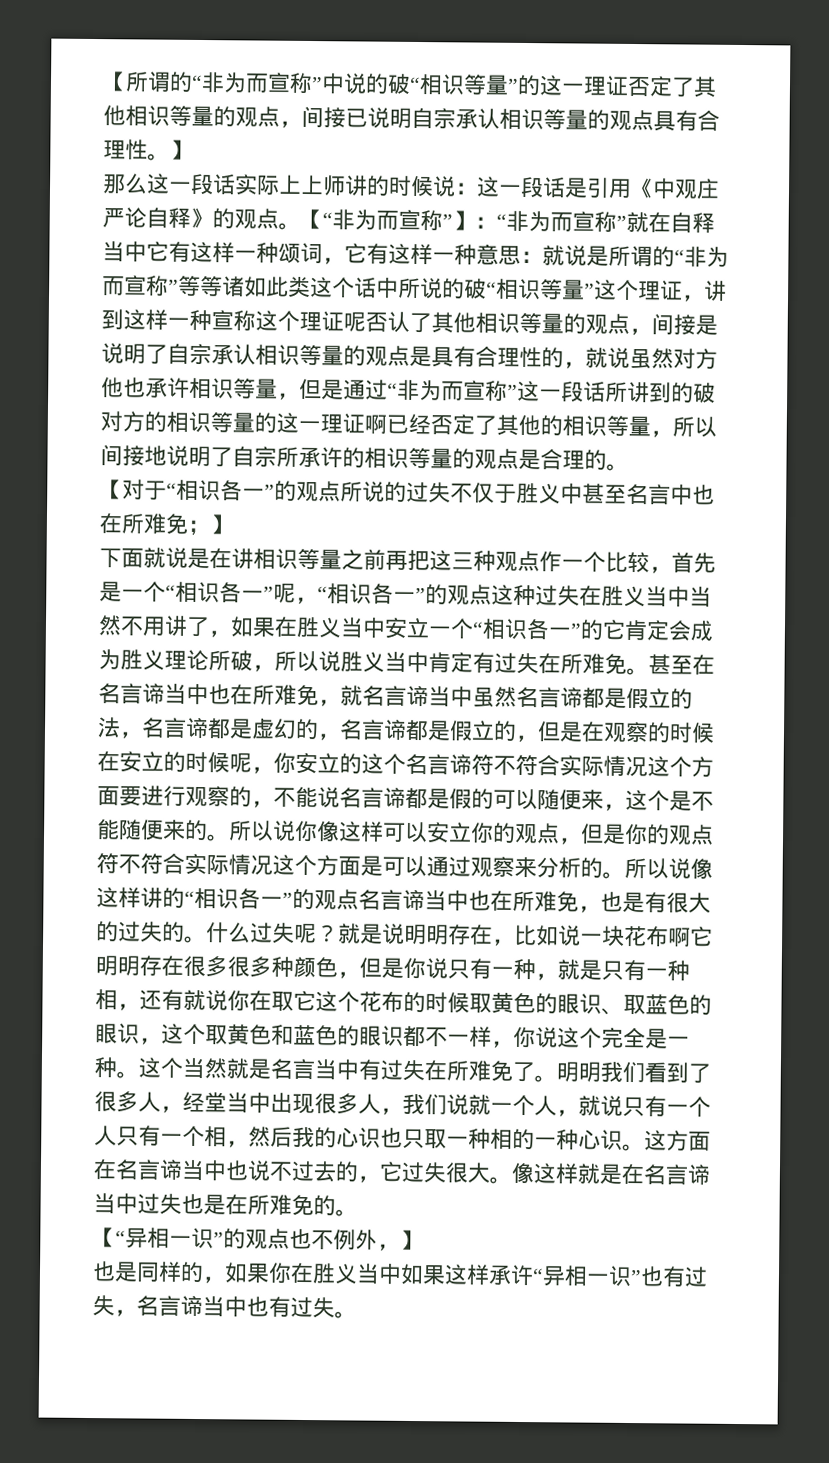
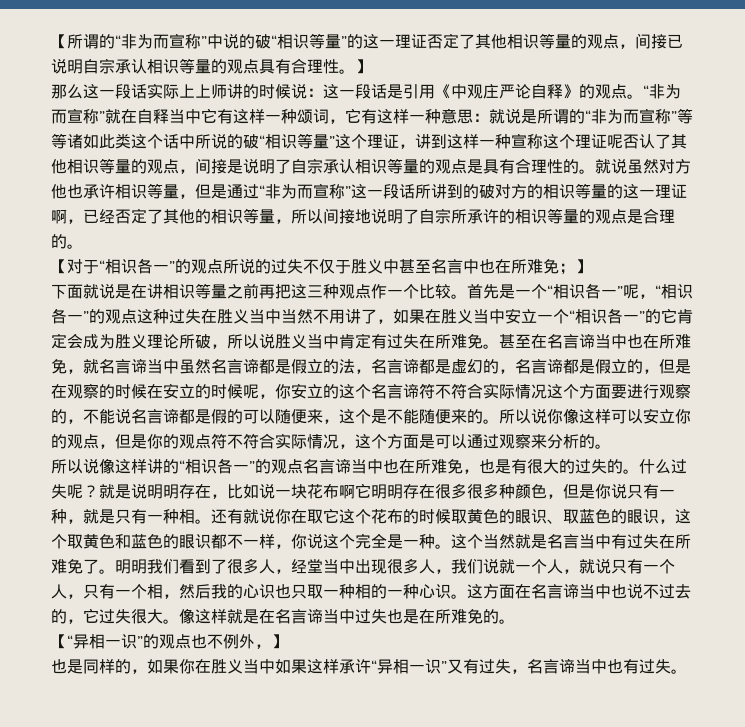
- 【“非为而宣称”】：
- 就说是所谓的“非为而宣称”等等诸如此类这个话中所说的破“相识等量”这个理证，讲到这样一种宣称这个理证呢否认了其他相识等量的观点，间接是说明了自宗承认相识等量的观点是具有合理性的，就说虽然对方他也承许相识等量，但是通过“非为而宣称”这一段话所讲到的破对方的相识等量的这一理证啊已经否定了其他的相识等量，所以间接地说明了自宗所承许的相识等量的观点是合理的。
+ 就说是所谓的“非为而宣称”等等诸如此类这个话中所说的破“相识等量”这个理证，讲到这样一种宣称这个理证呢否认了其他相识等量的观点，间接是说明了自宗承认相识等量的观点是具有合理性的。就说虽然对方他也承许相识等量，但是通过“非为而宣称”这一段话所讲到的破对方的相识等量的这一理证啊，已经否定了其他的相识等量，所以间接地说明了自宗所承许的相识等量的观点是合理的。
- 下面就说是在讲相识等量之前再把这三种观点作一个比较，首先是一个“相识各一”呢，“相识各一”的观点这种过失在胜义当中当然不用讲了，如果在胜义当中安立一个“相识各一”的它肯定会成为胜义理论所破，所以说胜义当中肯定有过失在所难免。
+ 下面就说是在讲相识等量之前再把这三种观点作一个比较。首先是一个“相识各一”呢，“相识各一”的观点这种过失在胜义当中当然不用讲了，如果在胜义当中安立一个“相识各一”的它肯定会成为胜义理论所破，所以说胜义当中肯定有过失在所难免。
- 所以说你像这样可以安立你的观点，但是你的观点符不符合实际情况这个方面是可以通过观察来分析的。所以说像这样讲的“相识各一”的观点名言谛当中也在所难免，也是有很大的过失的。
+ 所以说你像这样可以安立你的观点，但是你的观点符不符合实际情况，这个方面是可以通过观察来分析的。
+ 所以说像这样讲的“相识各一”的观点名言谛当中也在所难免，也是有很大的过失的。
- 就是说明明存在，比如说一块花布啊它明明存在很多很多种颜色，但是你说只有一种，就是只有一种相，还有就说你在取它这个花布的时候取黄色的眼识、取蓝色的眼识，这个取黄色和蓝色的眼识都不一样，你说这个完全是一种。
+ 就是说明明存在，比如说一块花布啊它明明存在很多很多种颜色，但是你说只有一种，就是只有一种相。还有就说你在取它这个花布的时候取黄色的眼识、取蓝色的眼识，这个取黄色和蓝色的眼识都不一样，你说这个完全是一种。
- 明明我们看到了很多人，经堂当中出现很多人，我们说就一个人，就说只有一个人只有一个相，然后我的心识也只取一种相的一种心识。
+ 明明我们看到了很多人，经堂当中出现很多人，我们说就一个人，就说只有一个人，只有一个相，然后我的心识也只取一种相的一种心识。
- 也是同样的，如果你在胜义当中如果这样承许“异相一识”也有过失，名言谛当中也有过失。
+ 也是同样的，如果你在胜义当中如果这样承许“异相一识”又有过失，名言谛当中也有过失。

